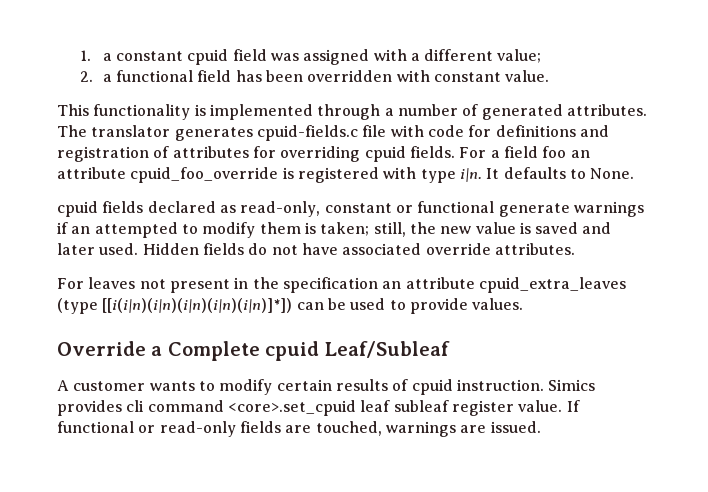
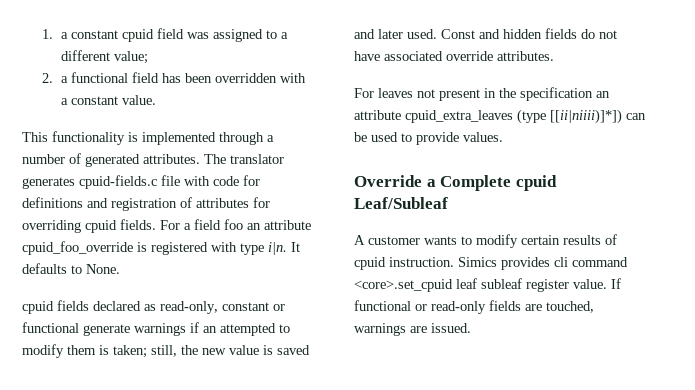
- 1. a constant cpuid field was assigned with a different value;
+ 1. a constant cpuid field was assigned to a different value;
- 2. a functional field has been overridden with constant value.
+ 2. a functional field has been overridden with a constant value.
- Hidden fields do not have associated override attributes.
+ Const and hidden fields do not have associated override attributes.
- For leaves not present in the specification an attribute cpuid_extra_leaves (type [[i(i|n)(i|n)(i|n)(i|n)(i|n)]*]) can be used to provide values.
+ For leaves not present in the specification an attribute cpuid_extra_leaves (type [[ii|niiii)]*]) can be used to provide values.

